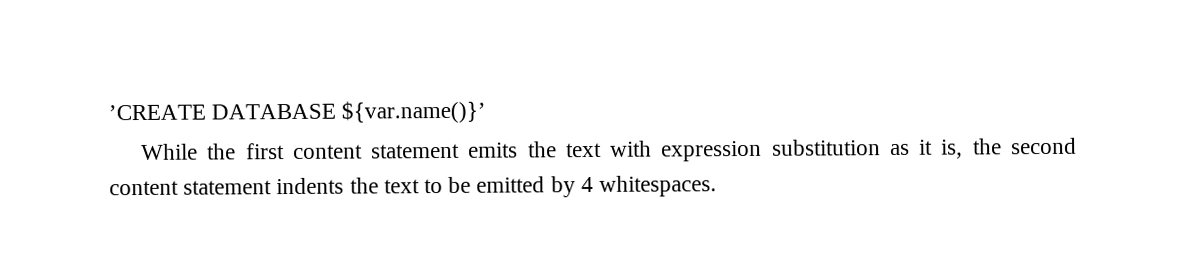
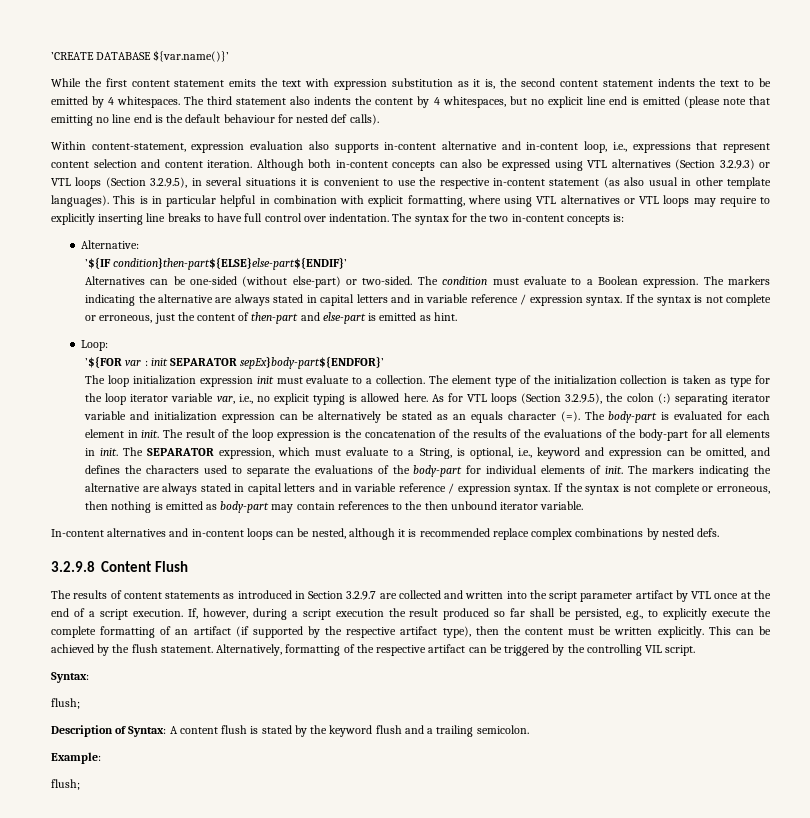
+ The third statement also indents the content by 4 whitespaces, but no explicit line end is emitted (please note that emitting no line end is the default behaviour for nested def calls).
+ Within content-statement, expression evaluation also supports in-content alternative and in-content loop, i.e., expressions that represent content selection and content iteration. Although both in-content concepts can also be expressed using VTL alternatives (Section 3.2.9.3) or VTL loops (Section 3.2.9.5), in several situations it is convenient to use the respective in-content statement (as also usual in other template languages). This is in particular helpful in combination with explicit formatting, where using VTL alternatives or VTL loops may require to explicitly inserting line breaks to have full control over indentation. The syntax for the two in-content concepts is:
+ Alternative:
+ ’${IF condition}then-part${ELSE}else-part${ENDIF}’
+ Alternatives can be one-sided (without else-part) or two-sided. The condition must evaluate to a Boolean expression. The markers indicating the alternative are always stated in capital letters and in variable reference / expression syntax. If the syntax is not complete or erroneous, just the content of then-part and else-part is emitted as hint.
+ Loop:
+ ’${FOR var : init SEPARATOR sepEx}body-part${ENDFOR}’
+ The loop initialization expression init must evaluate to a collection. The element type of the initialization collection is taken as type for the loop iterator variable var, i.e., no explicit typing is allowed here. As for VTL loops (Section 3.2.9.5), the colon (:) separating iterator variable and initialization expression can be alternatively be stated as an equals character (=). The body-part is evaluated for each element in init. The result of the loop expression is the concatenation of the results of the evaluations of the body-part for all elements in init. The SEPARATOR expression, which must evaluate to a String, is optional, i.e., keyword and expression can be omitted, and defines the characters used to separate the evaluations of the body-part for individual elements of init. The markers indicating the alternative are always stated in capital letters and in variable reference / expression syntax. If the syntax is not complete or erroneous, then nothing is emitted as body-part may contain references to the then unbound iterator variable.
+ In-content alternatives and in-content loops can be nested, although it is recommended replace complex combinations by nested defs.
+ 3.2.9.8 Content Flush
+ The results of content statements as introduced in Section 3.2.9.7 are collected and written into the script parameter artifact by VTL once at the end of a script execution. If, however, during a script execution the result produced so far shall be persisted, e.g., to explicitly execute the complete formatting of an artifact (if supported by the respective artifact type), then the content must be written explicitly. This can be achieved by the flush statement. Alternatively, formatting of the respective artifact can be triggered by the controlling VIL script.
+ Syntax:
+ flush;
+ Description of Syntax: A content flush is stated by the keyword flush and a trailing semicolon.
+ Example:
+ flush;

